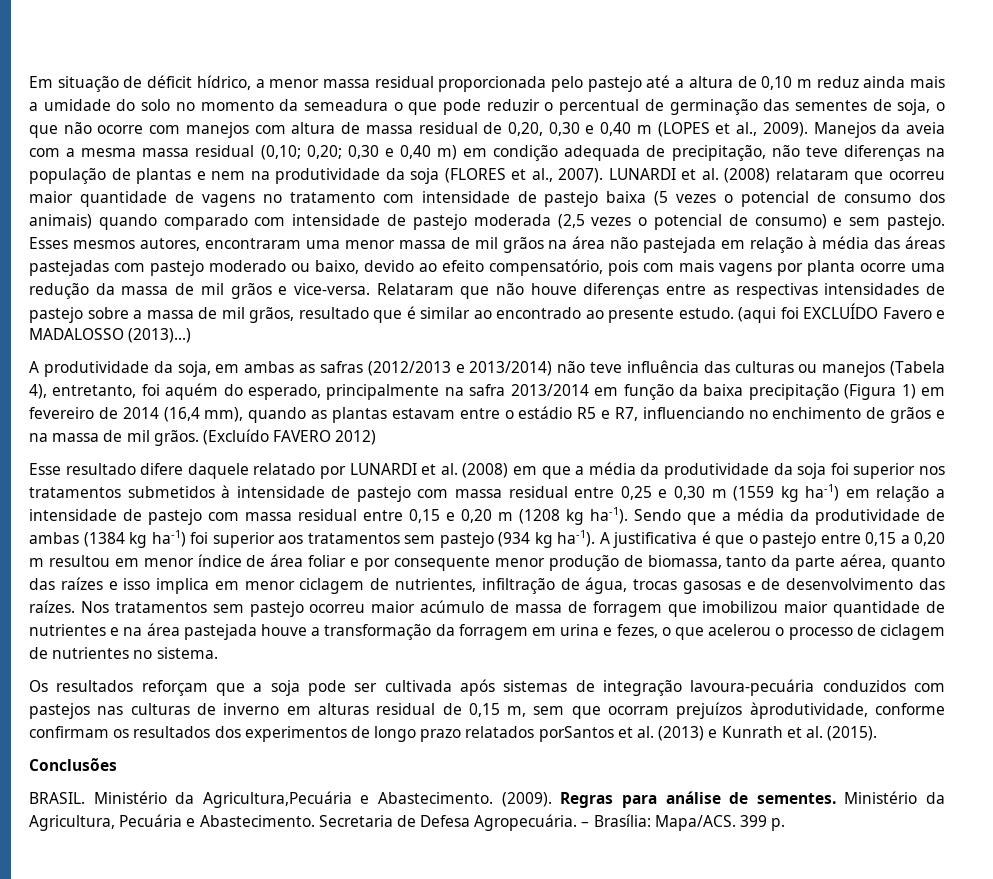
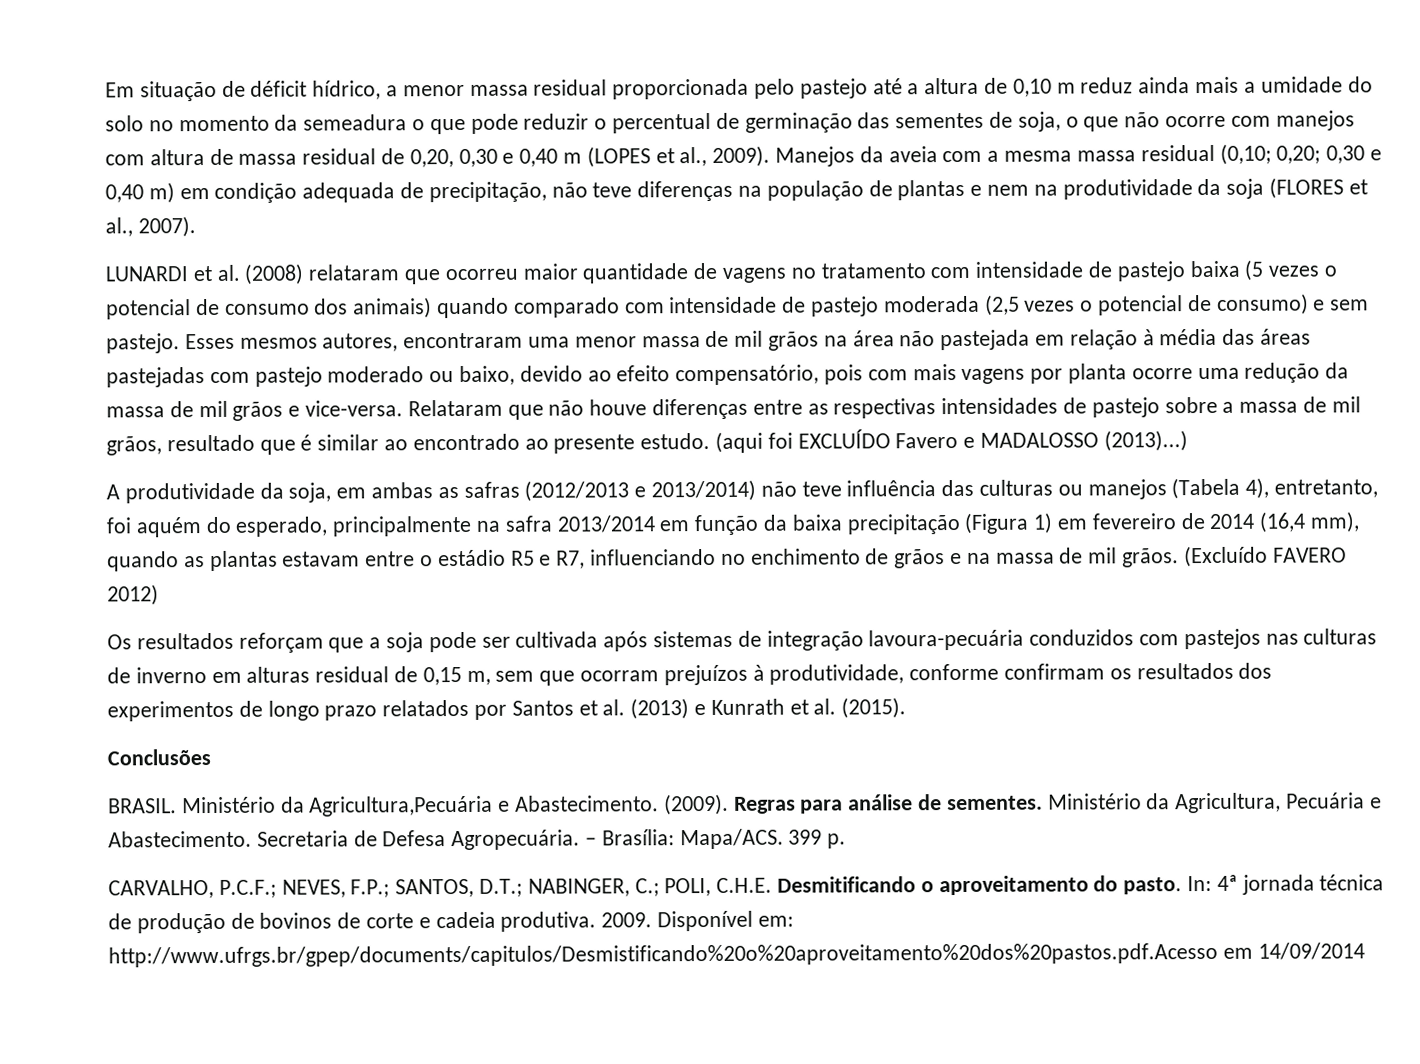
- 0,30 e 0,40 m) em condição adequada de precipitação, não teve diferenças na população de plantas e nem na produtividade da soja (FLORES et al., 2007). LUNARDI et al. (2008) relataram que ocorreu maior quantidade de vagens no tratamento com intensidade de pastejo baixa (5 vezes o potencial de consumo dos animais) quando comparado com intensidade de pastejo moderada (2,5 vezes o potencial de consumo) e sem pastejo.
+ 0,30 e 0,40 m) em condição adequada de precipitação, não teve diferenças na população de plantas e nem na produtividade da soja (FLORES et al., 2007).
+ LUNARDI et al. (2008) relataram que ocorreu maior quantidade de vagens no tratamento com intensidade de pastejo baixa (5 vezes o potencial de consumo dos animais) quando comparado com intensidade de pastejo moderada (2,5 vezes o potencial de consumo) e sem pastejo.
- Esse resultado difere daquele relatado por LUNARDI et al. (2008) em que a média da produtividade da soja foi superior nos tratamentos submetidos à intensidade de pastejo com massa residual entre 0,25 e 0,30 m (1559 kg ha-1) em relação a intensidade de pastejo com massa residual entre 0,15 e 0,20 m (1208 kg ha-1). Sendo que a média da produtividade de ambas (1384 kg ha-1) foi superior aos tratamentos sem pastejo (934 kg ha-1). A justificativa é que o pastejo entre 0,15 a 0,20 m resultou em menor índice de área foliar e por consequente menor produção de biomassa, tanto da parte aérea, quanto das raízes e isso implica em menor ciclagem de nutrientes, infiltração de água, trocas gasosas e de desenvolvimento das raízes. Nos tratamentos sem pastejo ocorreu maior acúmulo de massa de forragem que imobilizou maior quantidade de nutrientes e na área pastejada houve a transformação da forragem em urina e fezes, o que acelerou o processo de ciclagem de nutrientes no sistema.
- Os resultados reforçam que a soja pode ser cultivada após sistemas de integração lavoura-pecuária conduzidos com pastejos nas culturas de inverno em alturas residual de 0,15 m, sem que ocorram prejuízos àprodutividade, conforme confirmam os resultados dos experimentos de longo prazo relatados porSantos et al. (2013) e Kunrath et al. (2015).
+ Os resultados reforçam que a soja pode ser cultivada após sistemas de integração lavoura-pecuária conduzidos com pastejos nas culturas de inverno em alturas residual de 0,15 m, sem que ocorram prejuízos à produtividade, conforme confirmam os resultados dos experimentos de longo prazo relatados por Santos et al. (2013) e Kunrath et al. (2015).
+ CARVALHO, P.C.F.; NEVES, F.P.; SANTOS, D.T.; NABINGER, C.; POLI, C.H.E. Desmitificando o aproveitamento do pasto. In: 4ª jornada técnica de produção de bovinos de corte e cadeia produtiva. 2009. Disponível em: http://www.ufrgs.br/gpep/documents/capitulos/Desmistificando%20o%20aproveitamento%20dos%20pastos.pdf.Acesso em 14/09/2014

